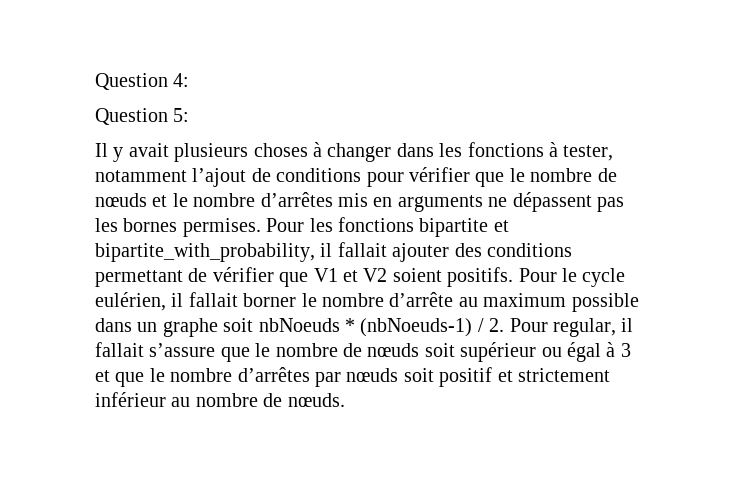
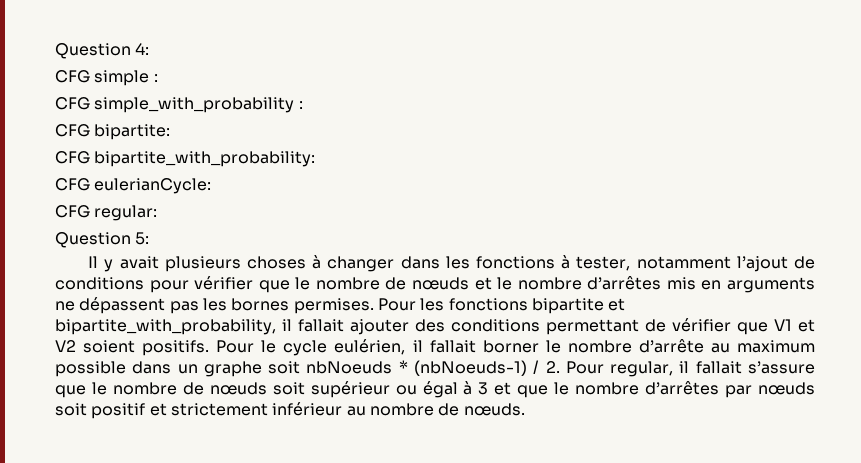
+ CFG simple :
+ CFG simple_with_probability :
+ CFG bipartite:
+ CFG bipartite_with_probability:
+ CFG eulerianCycle:
+ CFG regular:

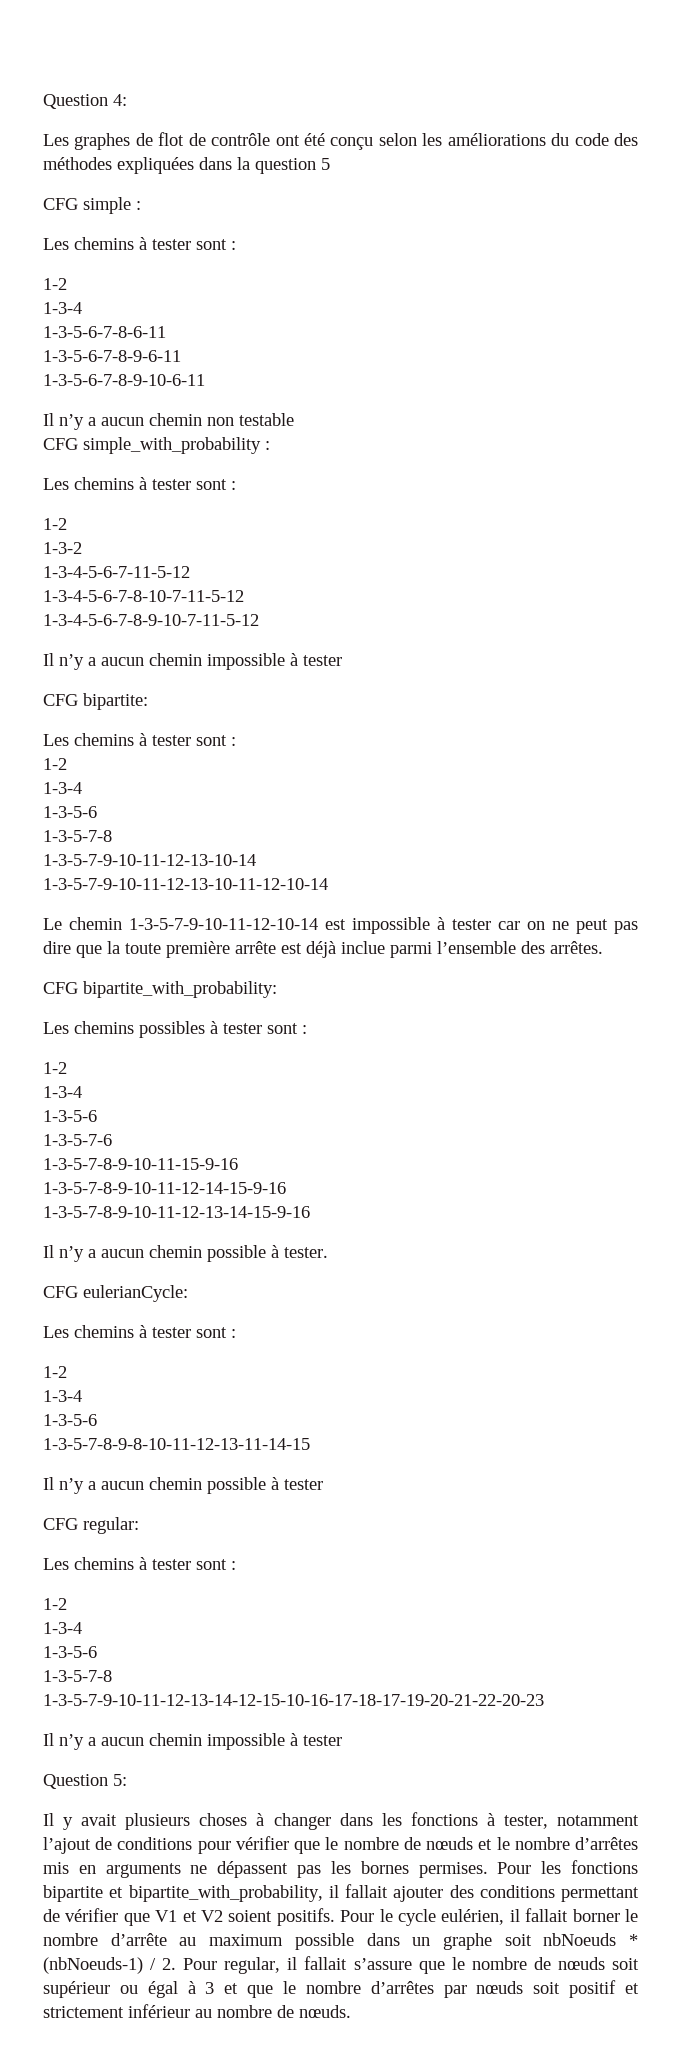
+ Les graphes de flot de contrôle ont été conçu selon les améliorations du code des méthodes expliquées dans la question 5
  CFG simple :
+ Les chemins à tester sont :
+ 1-2
+ 1-3-4
+ 1-3-5-6-7-8-6-11
+ 1-3-5-6-7-8-9-6-11
+ 1-3-5-6-7-8-9-10-6-11
+ Il n’y a aucun chemin non testable
  CFG simple_with_probability :
+ Les chemins à tester sont :
+ 1-2
+ 1-3-2
+ 1-3-4-5-6-7-11-5-12
+ 1-3-4-5-6-7-8-10-7-11-5-12
+ 1-3-4-5-6-7-8-9-10-7-11-5-12
+ Il n’y a aucun chemin impossible à tester
  CFG bipartite:
+ Les chemins à tester sont :
+ 1-2
+ 1-3-4
+ 1-3-5-6
+ 1-3-5-7-8
+ 1-3-5-7-9-10-11-12-13-10-14
+ 1-3-5-7-9-10-11-12-13-10-11-12-10-14
+ Le chemin 1-3-5-7-9-10-11-12-10-14 est impossible à tester car on ne peut pas dire que la toute première arrête est déjà inclue parmi l’ensemble des arrêtes.
  CFG bipartite_with_probability:
+ Les chemins possibles à tester sont :
+ 1-2
+ 1-3-4
+ 1-3-5-6
+ 1-3-5-7-6
+ 1-3-5-7-8-9-10-11-15-9-16
+ 1-3-5-7-8-9-10-11-12-14-15-9-16
+ 1-3-5-7-8-9-10-11-12-13-14-15-9-16
+ Il n’y a aucun chemin possible à tester.
  CFG eulerianCycle:
+ Les chemins à tester sont :
+ 1-2
+ 1-3-4
+ 1-3-5-6
+ 1-3-5-7-8-9-8-10-11-12-13-11-14-15
+ Il n’y a aucun chemin possible à tester
  CFG regular:
+ Les chemins à tester sont :
+ 1-2
+ 1-3-4
+ 1-3-5-6
+ 1-3-5-7-8
+ 1-3-5-7-9-10-11-12-13-14-12-15-10-16-17-18-17-19-20-21-22-20-23
+ Il n’y a aucun chemin impossible à tester

